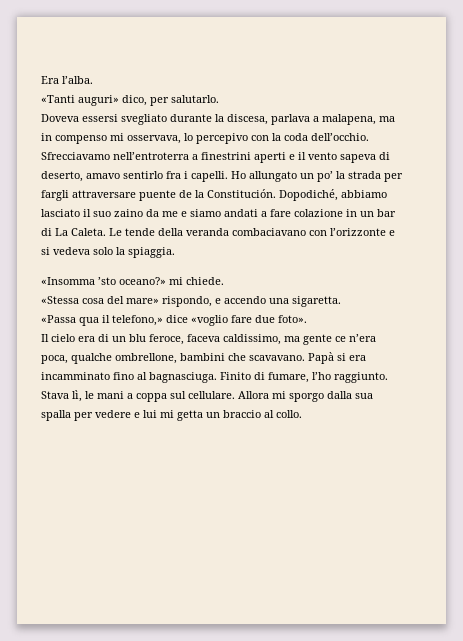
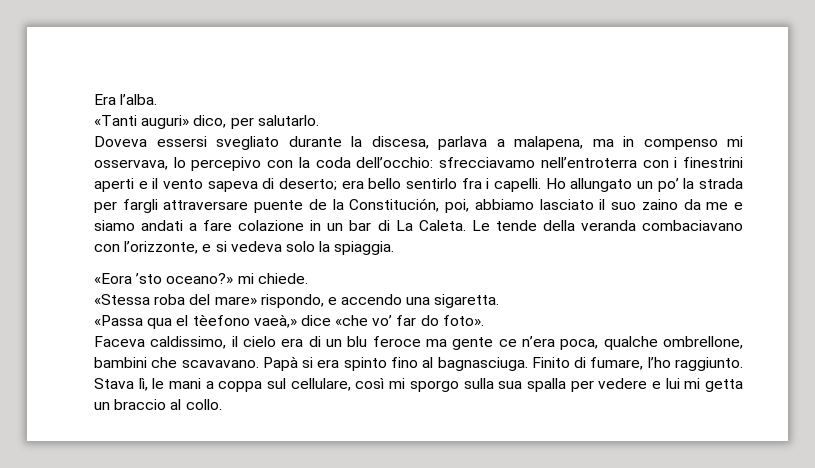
- Doveva essersi svegliato durante la discesa, parlava a malapena, ma in compenso mi osservava, lo percepivo con la coda dell’occhio. Sfrecciavamo nell’entroterra a finestrini aperti e il vento sapeva di deserto, amavo sentirlo fra i capelli.
+ Doveva essersi svegliato durante la discesa, parlava a malapena, ma in compenso mi osservava, lo percepivo con la coda dell’occhio: sfrecciavamo nell’entroterra con i finestrini aperti e il vento sapeva di deserto; era bello sentirlo fra i capelli.
- Ho allungato un po’ la strada per fargli attraversare puente de la Constitución. Dopodiché, abbiamo lasciato il suo zaino da me e siamo andati a fare colazione in un bar di La Caleta.
+ Ho allungato un po’ la strada per fargli attraversare puente de la Constitución, poi, abbiamo lasciato il suo zaino da me e siamo andati a fare colazione in un bar di La Caleta.
- Le tende della veranda combaciavano con l’orizzonte e si vedeva solo la spiaggia.
+ Le tende della veranda combaciavano con l’orizzonte, e si vedeva solo la spiaggia.
- «Insomma ’sto oceano?» mi chiede.
+ «Eora ’sto oceano?» mi chiede.
- «Stessa cosa del mare» rispondo, e accendo una sigaretta.
+ «Stessa roba del mare» rispondo, e accendo una sigaretta.
- «Passa qua il telefono,» dice «voglio fare due foto».
- Il cielo era di un blu feroce, faceva caldissimo, ma gente ce n’era poca, qualche ombrellone, bambini che scavavano.
+ «Passa qua el tèefono vaeà,» dice «che vo’ far do foto».
+ Faceva caldissimo, il cielo era di un blu feroce ma gente ce n’era poca, qualche ombrellone, bambini che scavavano.
- Papà si era incamminato fino al bagnasciuga.
+ Papà si era spinto fino al bagnasciuga.
- Stava lì, le mani a coppa sul cellulare. Allora mi sporgo dalla sua spalla per vedere e lui mi getta un braccio al collo.
+ Stava lì, le mani a coppa sul cellulare, così mi sporgo sulla sua spalla per vedere e lui mi getta un braccio al collo.

